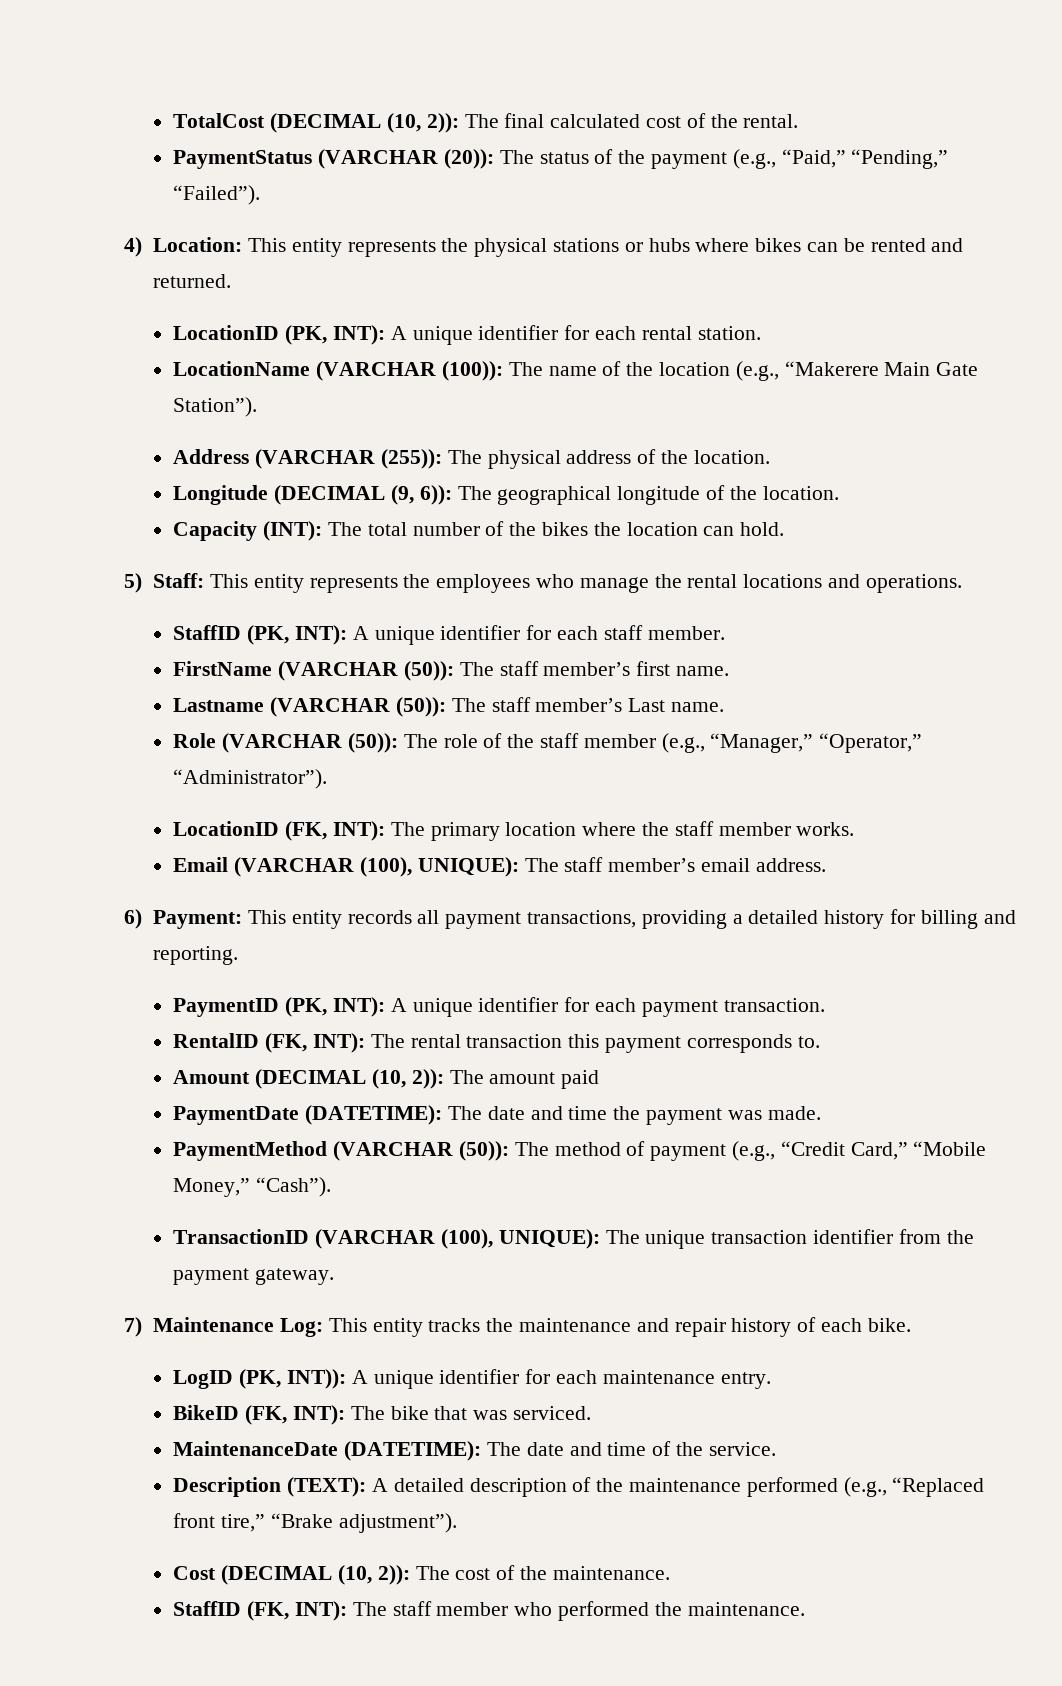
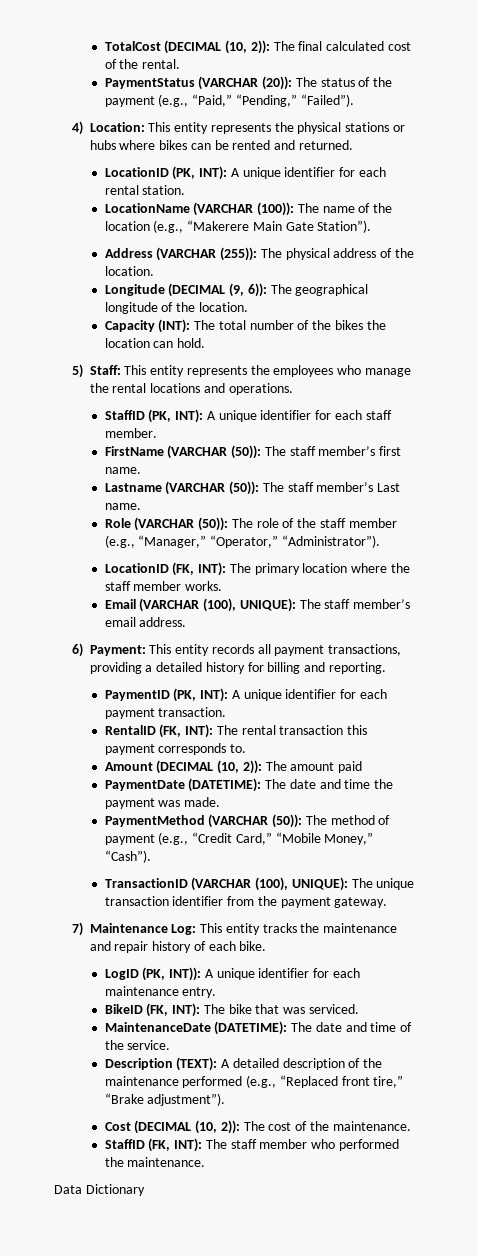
+ Data Dictionary

